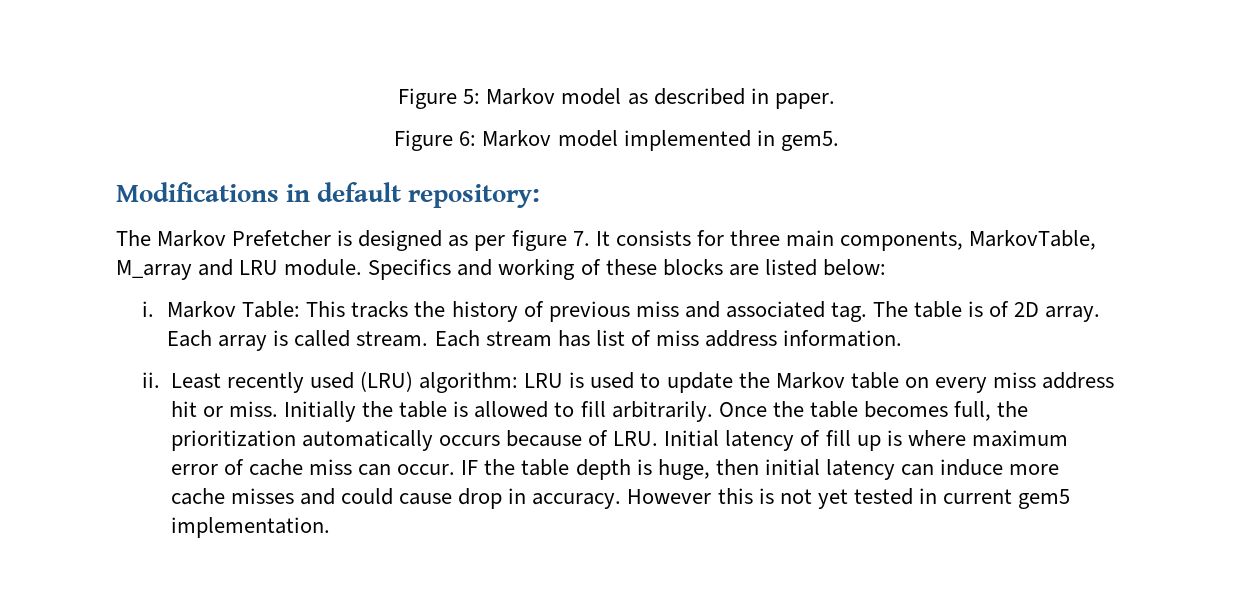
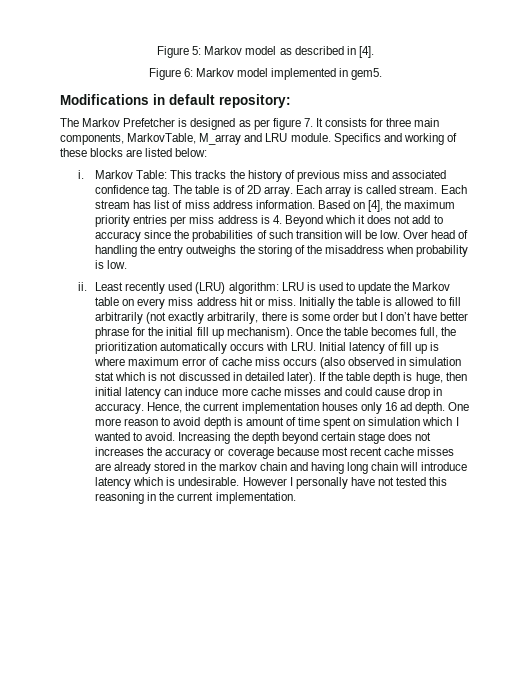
- Figure 5: Markov model as described in paper.
+ Figure 5: Markov model as described in [4].
- Markov Table: This tracks the history of previous miss and associated tag.
+ Markov Table: This tracks the history of previous miss and associated confidence tag.
+ Based on [4], the maximum priority entries per miss address is 4. Beyond which it does not add to accuracy since the probabilities of such transition will be low. Over head of handling the entry outweighs the storing of the misaddress when probability is low.
- Initially the table is allowed to fill arbitrarily.
+ Initially the table is allowed to fill arbitrarily (not exactly arbitrarily, there is some order but I don’t have better phrase for the initial fill up mechanism).
- Once the table becomes full, the prioritization automatically occurs because of LRU. Initial latency of fill up is where maximum error of cache miss can occur. IF the table depth is huge, then initial latency can induce more cache misses and could cause drop in accuracy.
+ Once the table becomes full, the prioritization automatically occurs with LRU. Initial latency of fill up is where maximum error of cache miss occurs (also observed in simulation stat which is not discussed in detailed later). If the table depth is huge, then initial latency can induce more cache misses and could cause drop in accuracy.
- However this is not yet tested in current gem5 implementation.
+ Hence, the current implementation houses only 16 ad depth. One more reason to avoid depth is amount of time spent on simulation which I wanted to avoid. Increasing the depth beyond certain stage does not increases the accuracy or coverage because most recent cache misses are already stored in the markov chain and having long chain will introduce latency which is undesirable. However I personally have not tested this reasoning in the current implementation.

